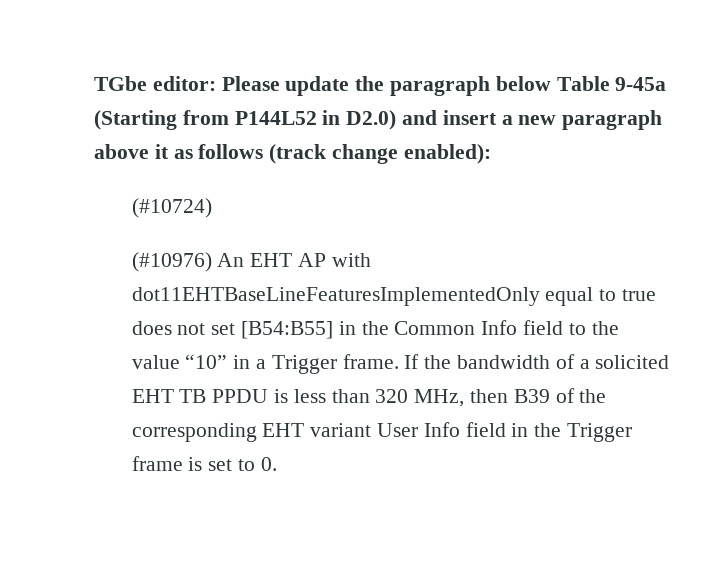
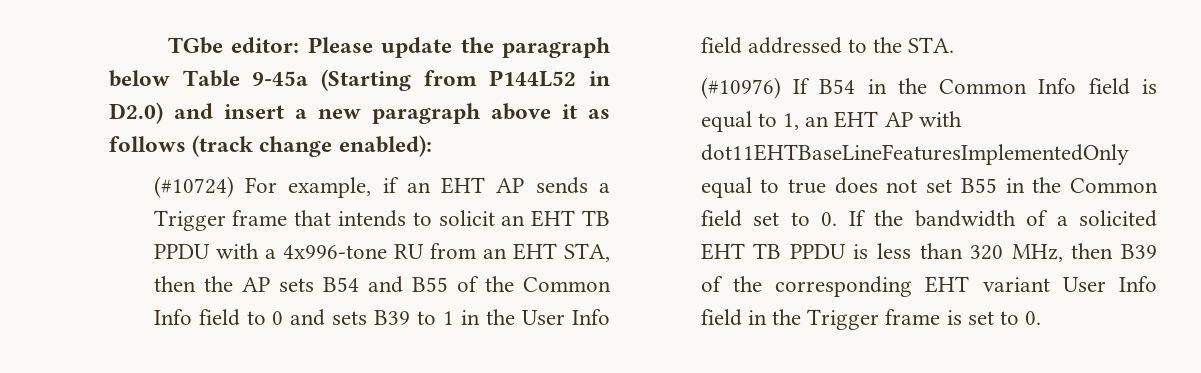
- (#10724)
- (#10976) An EHT AP with dot11EHTBaseLineFeaturesImplementedOnly equal to true does not set [B54:B55] in the Common Info field to the value “10” in a Trigger frame. If the bandwidth of a solicited EHT TB PPDU is less than 320 MHz, then B39 of the corresponding EHT variant User Info field in the Trigger frame is set to 0.
+ (#10724) For example, if an EHT AP sends a Trigger frame that intends to solicit an EHT TB PPDU with a 4x996-tone RU from an EHT STA, then the AP sets B54 and B55 of the Common Info field to 0 and sets B39 to 1 in the User Info field addressed to the STA.
+ (#10976) If B54 in the Common Info field is equal to 1, an EHT AP with dot11EHTBaseLineFeaturesImplementedOnly equal to true does not set B55 in the Common field set to 0. If the bandwidth of a solicited EHT TB PPDU is less than 320 MHz, then B39 of the corresponding EHT variant User Info field in the Trigger frame is set to 0.

